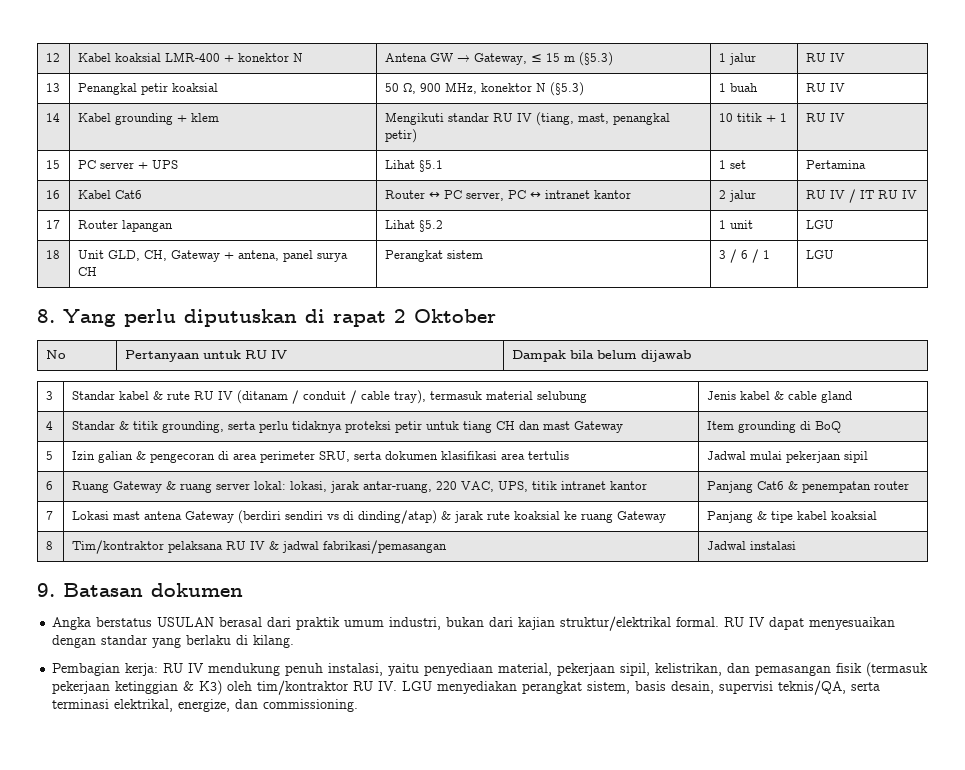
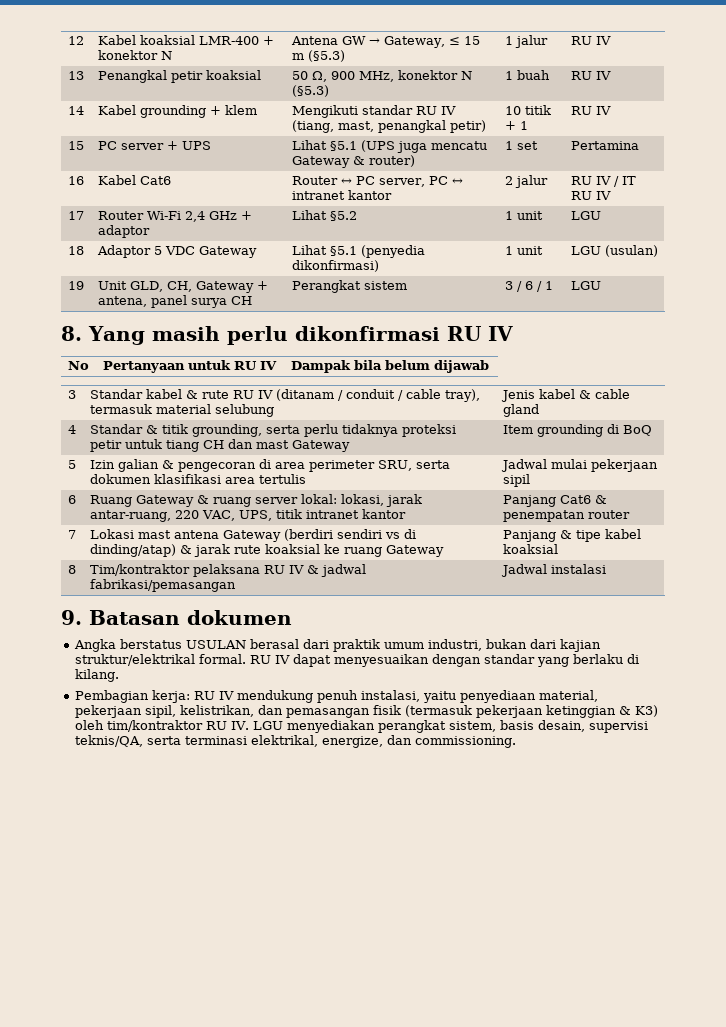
- 15 | PC server + UPS | Lihat §5.1 | 1 set | Pertamina
+ 15 | PC server + UPS | Lihat §5.1 (UPS juga mencatu Gateway & router) | 1 set | Pertamina
- 17 | Router lapangan | Lihat §5.2 | 1 unit | LGU
+ 17 | Router Wi-Fi 2,4 GHz + adaptor | Lihat §5.2 | 1 unit | LGU
- 18 | Unit GLD, CH, Gateway + antena, panel surya CH | Perangkat sistem | 3 / 6 / 1 | LGU
+ 18 | Adaptor 5 VDC Gateway | Lihat §5.1 (penyedia dikonfirmasi) | 1 unit | LGU (usulan)
+ 19 | Unit GLD, CH, Gateway + antena, panel surya CH | Perangkat sistem | 3 / 6 / 1 | LGU
- 8. Yang perlu diputuskan di rapat 2 Oktober
+ 8. Yang masih perlu dikonfirmasi RU IV

